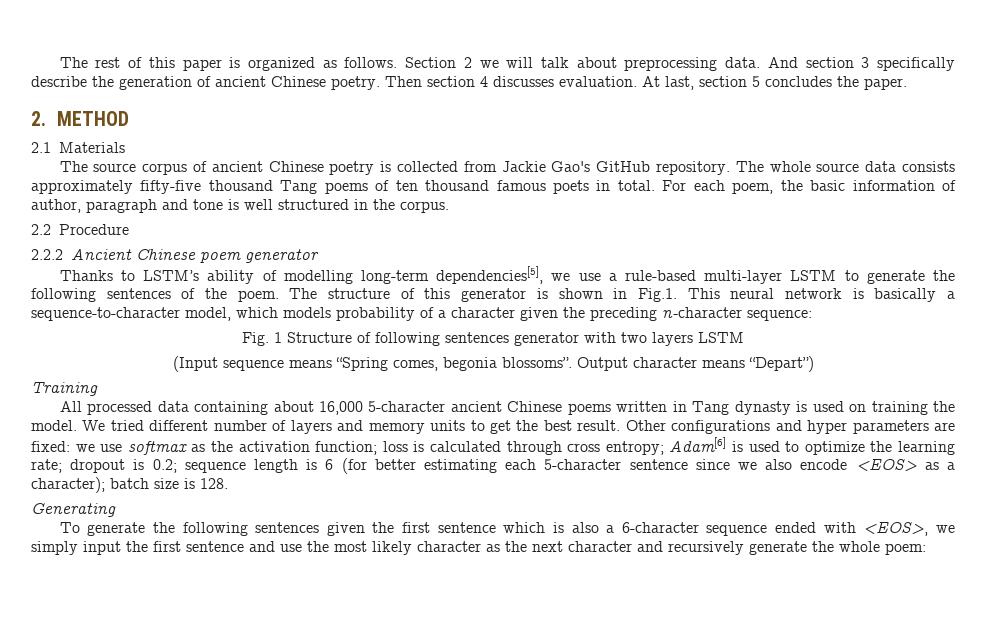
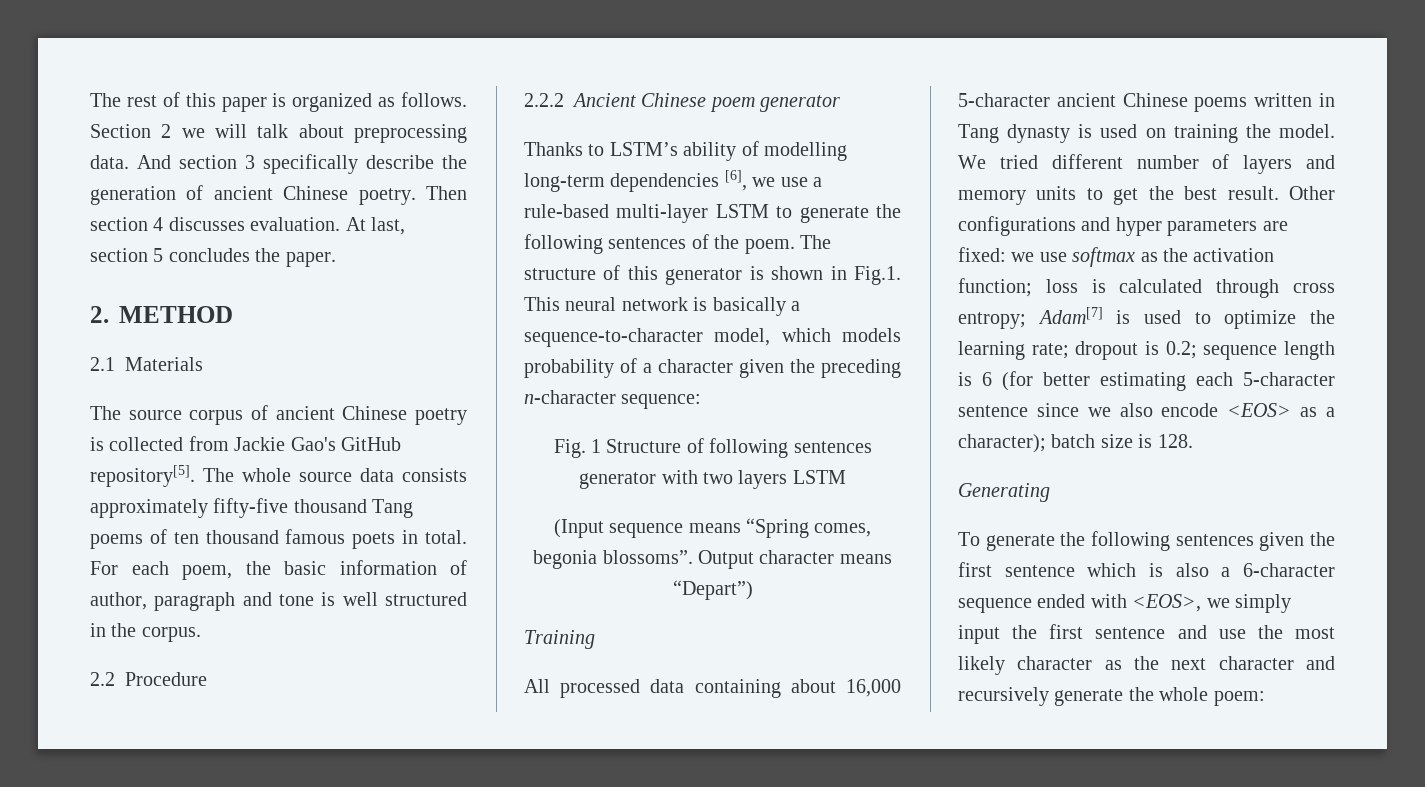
- The source corpus of ancient Chinese poetry is collected from Jackie Gao's GitHub repository.
+ The source corpus of ancient Chinese poetry is collected from Jackie Gao's GitHub repository[5].
- Thanks to LSTM’s ability of modelling long-term dependencies[5], we use a rule-based multi-layer LSTM to generate the following sentences of the poem.
+ Thanks to LSTM’s ability of modelling long-term dependencies [6], we use a rule-based multi-layer LSTM to generate the following sentences of the poem.
- Other configurations and hyper parameters are fixed: we use softmax as the activation function; loss is calculated through cross entropy; Adam[6] is used to optimize the learning rate; dropout is 0.2; sequence length is 6 (for better estimating each 5-character sentence since we also encode <EOS> as a character); batch size is 128.
+ Other configurations and hyper parameters are fixed: we use softmax as the activation function; loss is calculated through cross entropy; Adam[7] is used to optimize the learning rate; dropout is 0.2; sequence length is 6 (for better estimating each 5-character sentence since we also encode <EOS> as a character); batch size is 128.

